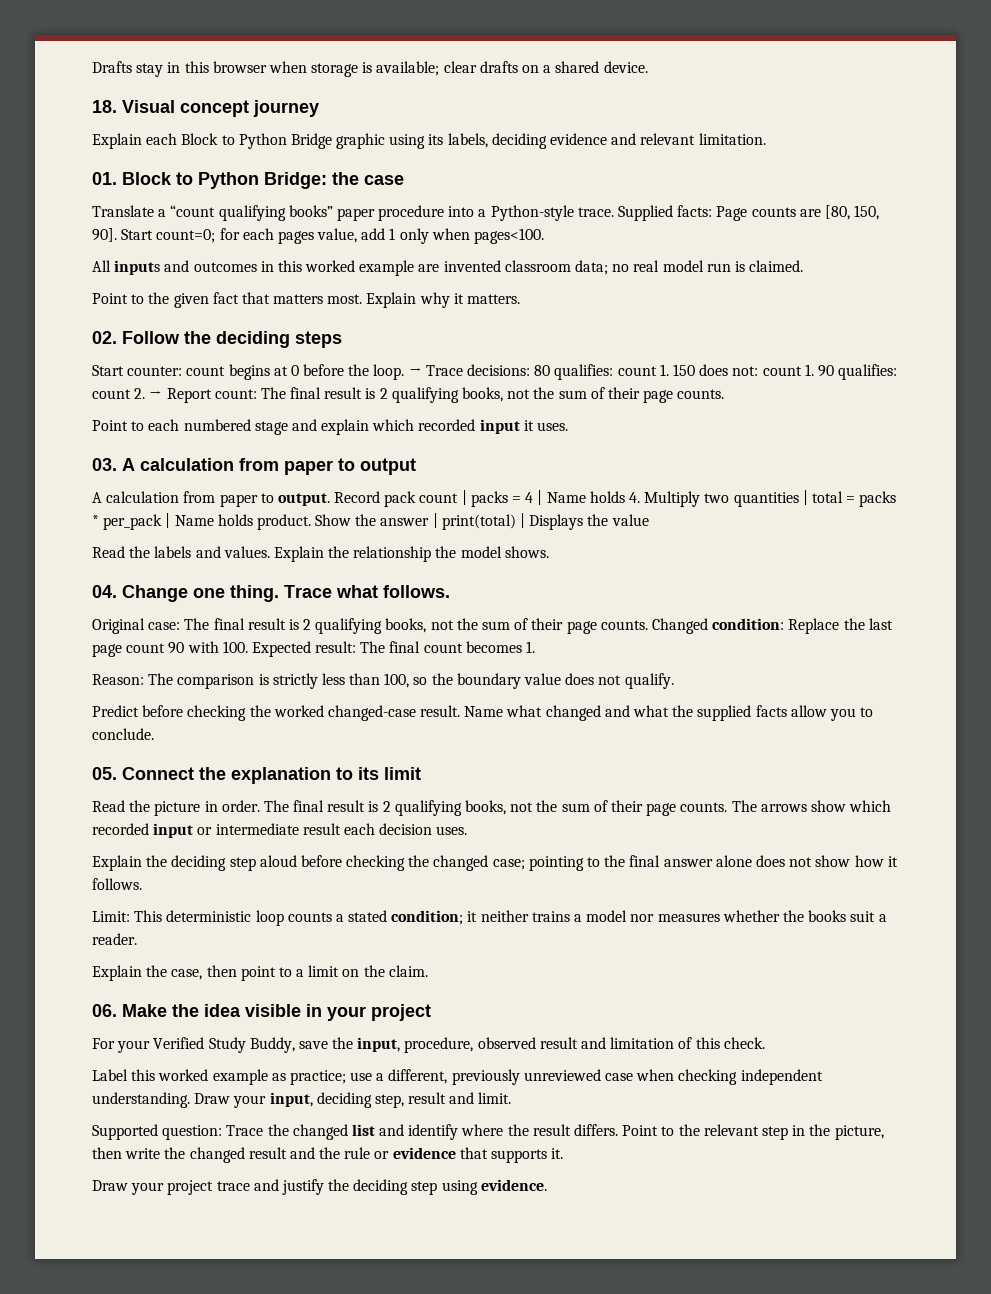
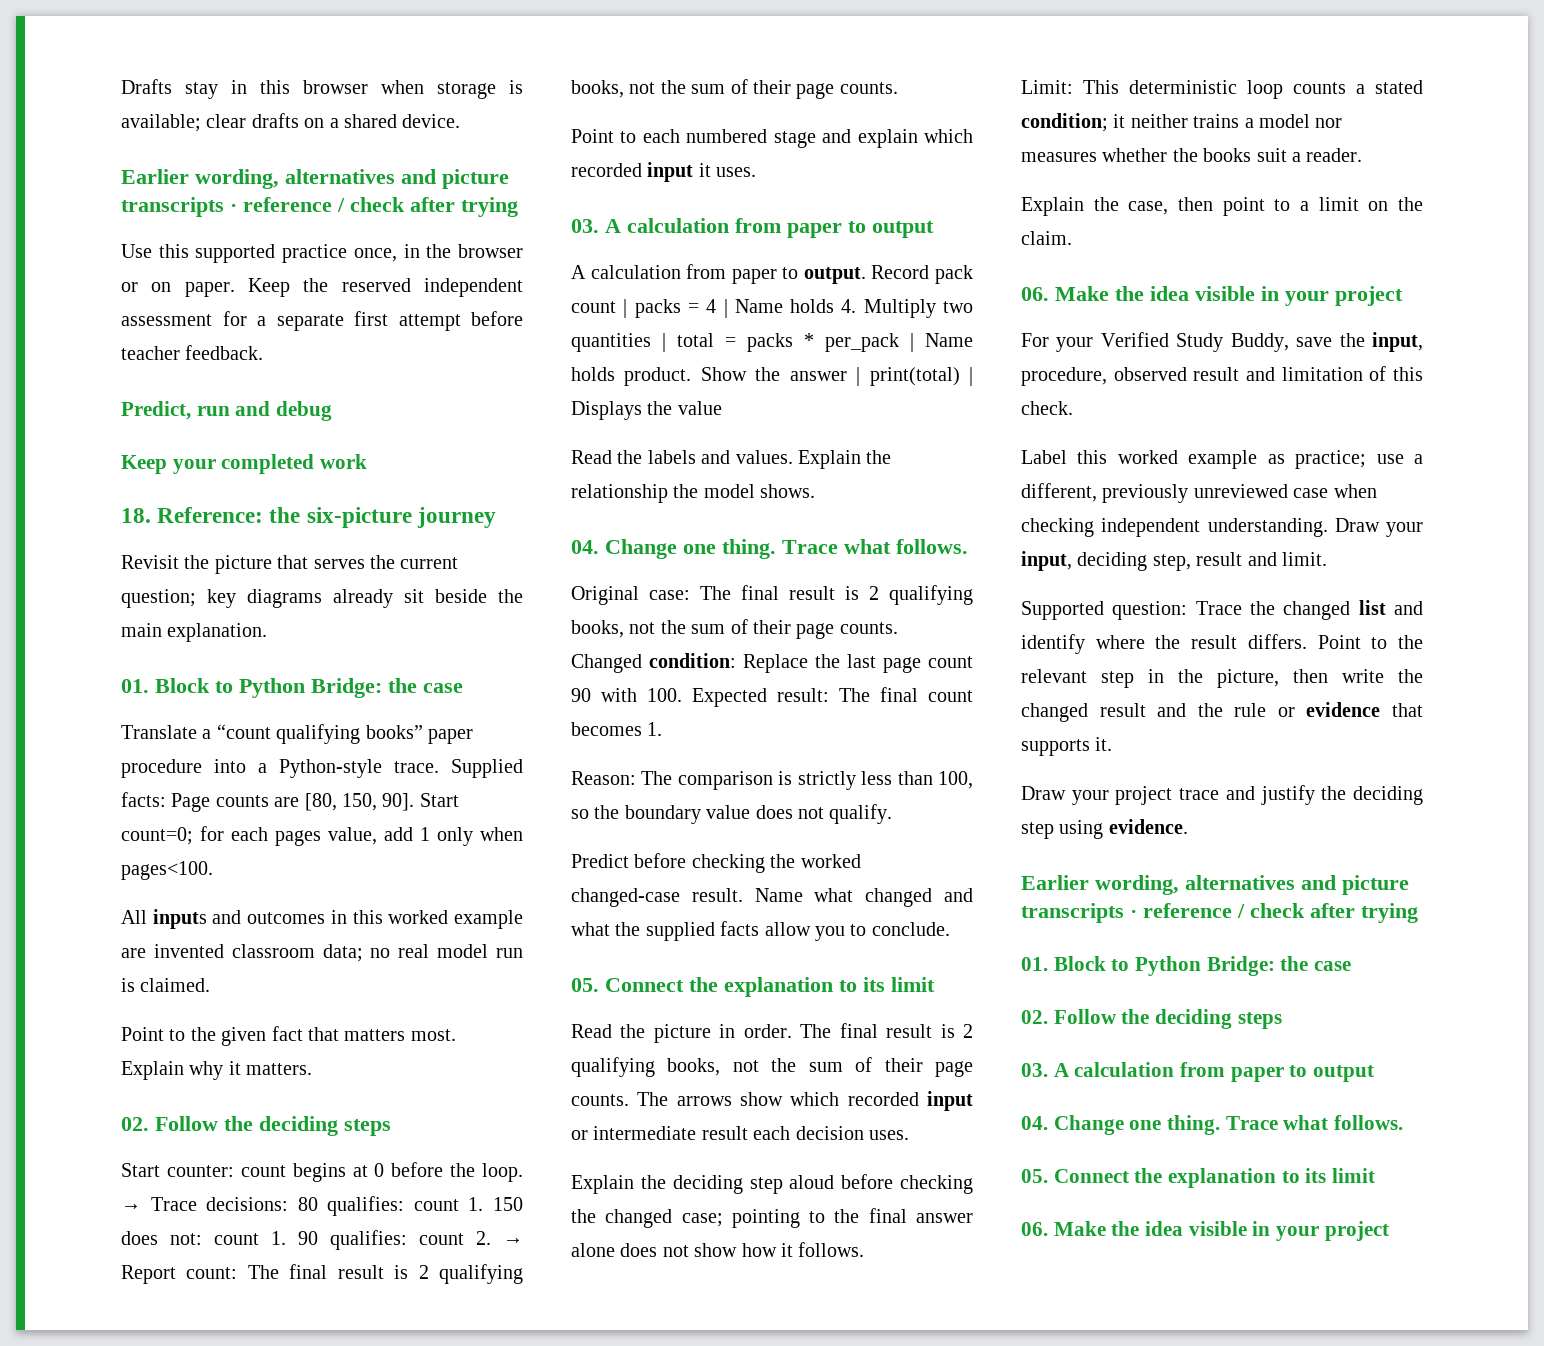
  Drafts stay in this browser when storage is available; clear drafts on a shared device.
- 18. Visual concept journey
- Explain each Block to Python Bridge graphic using its labels, deciding evidence and relevant limitation.
+ Earlier wording, alternatives and picture transcripts · reference / check after trying
+ Use this supported practice once, in the browser or on paper. Keep the reserved independent assessment for a separate first attempt before teacher feedback.
+ Predict, run and debug
+ Keep your completed work
+ 18. Reference: the six-picture journey
+ Revisit the picture that serves the current question; key diagrams already sit beside the main explanation.
  Draw your project trace and justify the deciding step using evidence.
+ Earlier wording, alternatives and picture transcripts · reference / check after trying
+ 01. Block to Python Bridge: the case
+ 02. Follow the deciding steps
+ 03. A calculation from paper to output
+ 04. Change one thing. Trace what follows.
+ 05. Connect the explanation to its limit
+ 06. Make the idea visible in your project

